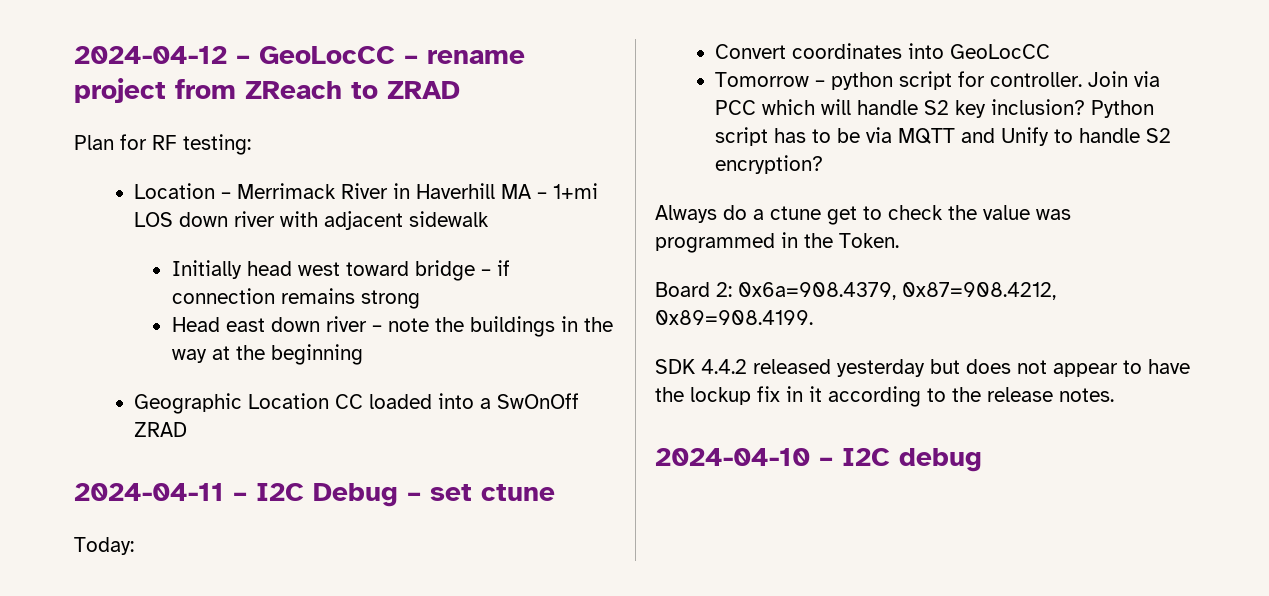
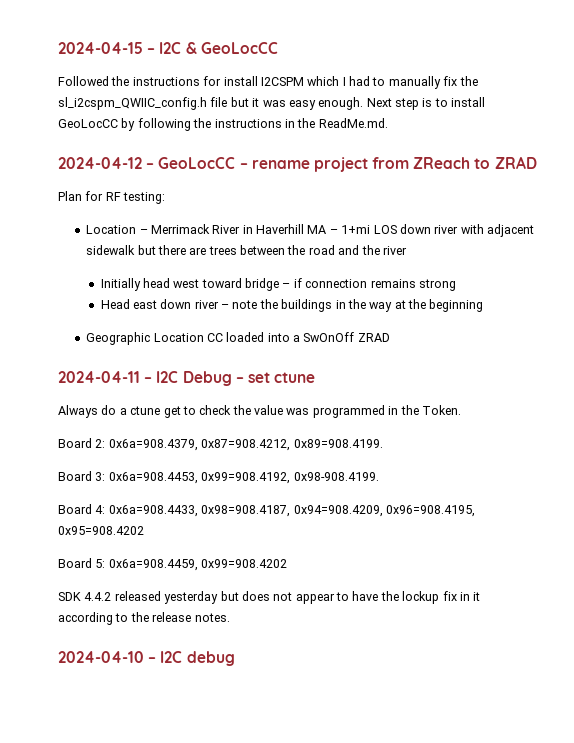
+ 2024-04-15 – I2C & GeoLocCC
+ Followed the instructions for install I2CSPM which I had to manually fix the sl_i2cspm_QWIIC_config.h file but it was easy enough. Next step is to install GeoLocCC by following the instructions in the ReadMe.md.
- Location – Merrimack River in Haverhill MA – 1+mi LOS down river with adjacent sidewalk
+ Location – Merrimack River in Haverhill MA – 1+mi LOS down river with adjacent sidewalk but there are trees between the road and the river
- Today:
- Convert coordinates into GeoLocCC
- Tomorrow – python script for controller. Join via PCC which will handle S2 key inclusion? Python script has to be via MQTT and Unify to handle S2 encryption?
+ Board 3: 0x6a=908.4453, 0x99=908.4192, 0x98-908.4199.
+ Board 4: 0x6a=908.4433, 0x98=908.4187, 0x94=908.4209, 0x96=908.4195, 0x95=908.4202
+ Board 5: 0x6a=908.4459, 0x99=908.4202

